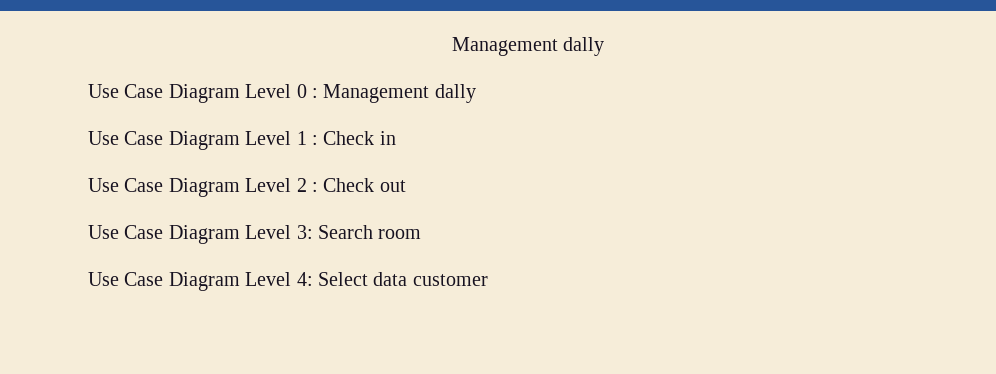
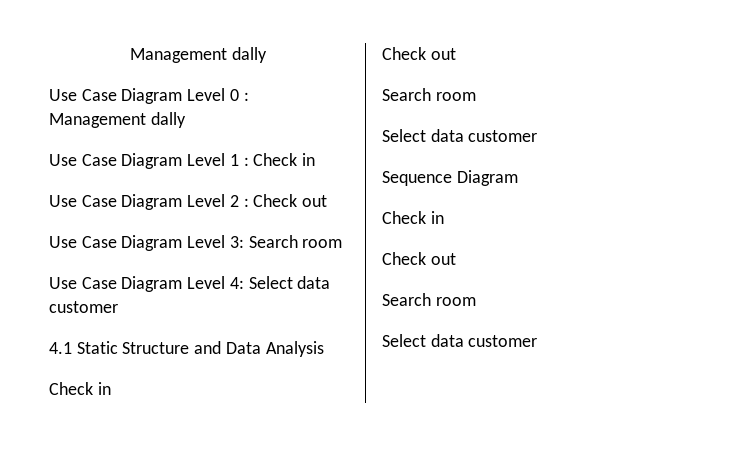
+ 4.1 Static Structure and Data Analysis
+ Check in
+ Check out
+ Search room
+ Select data customer
+ Sequence Diagram
+ Check in
+ Check out
+ Search room
+ Select data customer

